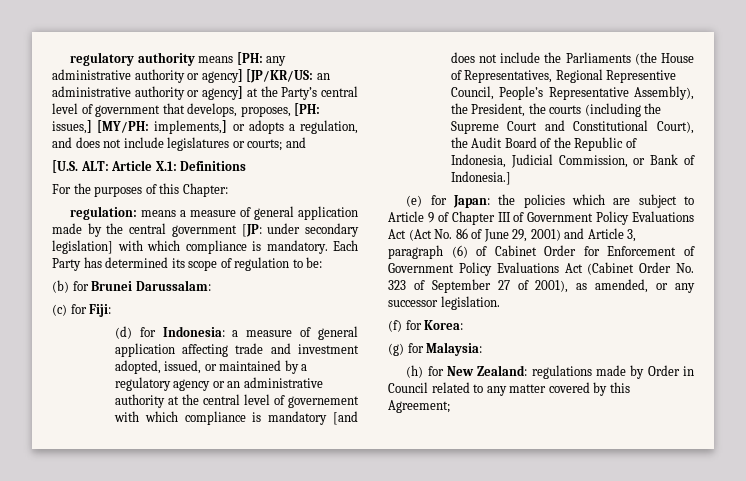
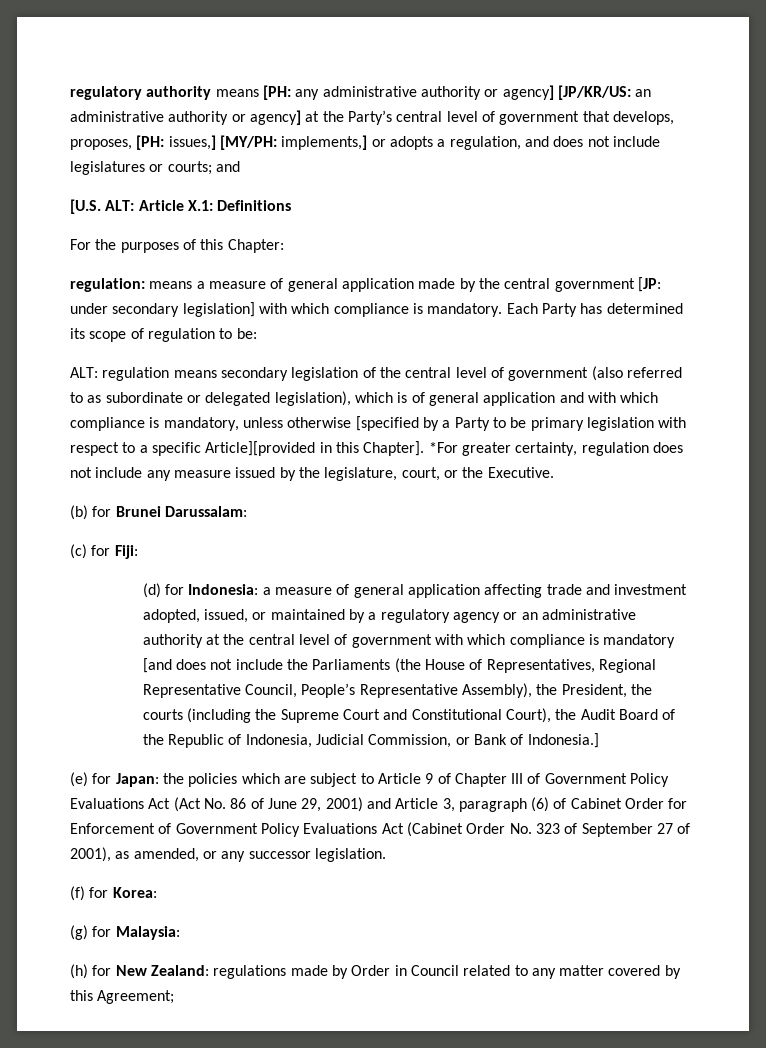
+ ALT: regulation means secondary legislation of the central level of government (also referred to as subordinate or delegated legislation), which is of general application and with which compliance is mandatory, unless otherwise [specified by a Party to be primary legislation with respect to a specific Article][provided in this Chapter]. *For greater certainty, regulation does not include any measure issued by the legislature, court, or the Executive.
- a measure of general application affecting trade and investment adopted, issued, or maintained by a regulatory agency or an administrative authority at the central level of governement with which compliance is mandatory [and does not include the Parliaments (the House of Representatives, Regional Representive Council, People’s Representative Assembly), the President, the courts (including the Supreme Court and Constitutional Court), the Audit Board of the Republic of Indonesia, Judicial Commission, or Bank of Indonesia.]
+ a measure of general application affecting trade and investment adopted, issued, or maintained by a regulatory agency or an administrative authority at the central level of government with which compliance is mandatory [and does not include the Parliaments (the House of Representatives, Regional Representative Council, People’s Representative Assembly), the President, the courts (including the Supreme Court and Constitutional Court), the Audit Board of the Republic of Indonesia, Judicial Commission, or Bank of Indonesia.]

